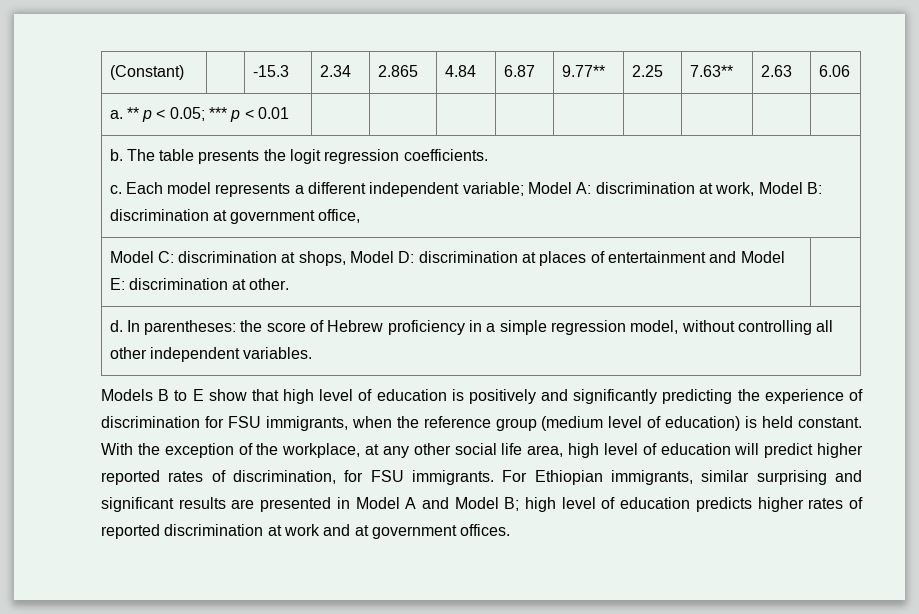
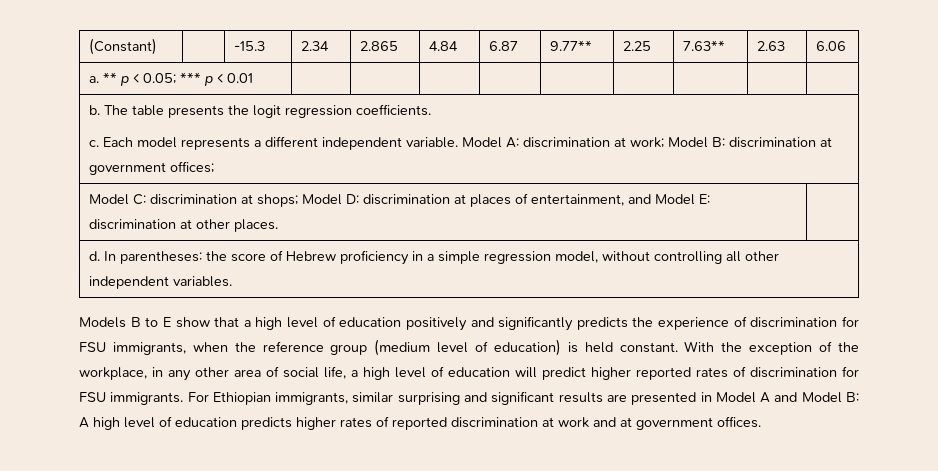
  b. The table presents the logit regression coefficients.
- c. Each model represents a different independent variable; Model A: discrimination at work, Model B: discrimination at government office,
+ c. Each model represents a different independent variable. Model A: discrimination at work; Model B: discrimination at government offices;
- Model C: discrimination at shops, Model D: discrimination at places of entertainment and Model E: discrimination at other. |
+ Model C: discrimination at shops; Model D: discrimination at places of entertainment, and Model E: discrimination at other places. |
- Models B to E show that high level of education is positively and significantly predicting the experience of discrimination for FSU immigrants, when the reference group (medium level of education) is held constant.
+ Models B to E show that a high level of education positively and significantly predicts the experience of discrimination for FSU immigrants, when the reference group (medium level of education) is held constant.
- With the exception of the workplace, at any other social life area, high level of education will predict higher reported rates of discrimination, for FSU immigrants.
+ With the exception of the workplace, in any other area of social life, a high level of education will predict higher reported rates of discrimination for FSU immigrants.
- For Ethiopian immigrants, similar surprising and significant results are presented in Model A and Model B; high level of education predicts higher rates of reported discrimination at work and at government offices.
+ For Ethiopian immigrants, similar surprising and significant results are presented in Model A and Model B: A high level of education predicts higher rates of reported discrimination at work and at government offices.

